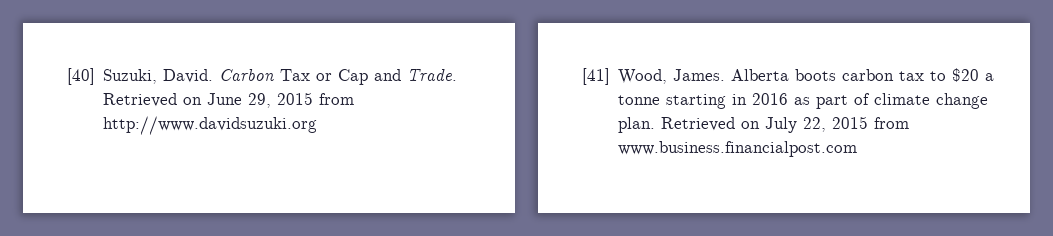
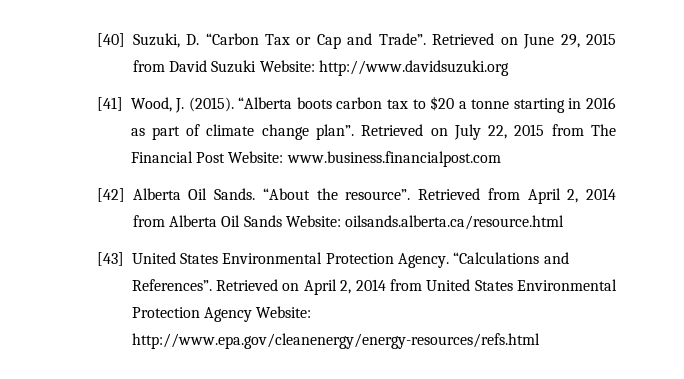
- [40] Suzuki, David. Carbon Tax or Cap and Trade.
+ [40] Suzuki, D. “Carbon Tax or Cap and Trade”.
- Retrieved on June 29, 2015 from http://www.davidsuzuki.org
+ Retrieved on June 29, 2015 from David Suzuki Website: http://www.davidsuzuki.org
- [41] Wood, James. Alberta boots carbon tax to $20 a tonne starting in 2016 as part of climate change plan.
+ [41] Wood, J. (2015). “Alberta boots carbon tax to $20 a tonne starting in 2016 as part of climate change plan”.
- Retrieved on July 22, 2015 from www.business.financialpost.com
+ Retrieved on July 22, 2015 from The Financial Post Website: www.business.financialpost.com
+ [42] Alberta Oil Sands. “About the resource”. Retrieved from April 2, 2014 from Alberta Oil Sands Website: oilsands.alberta.ca/resource.html
+ [43] United States Environmental Protection Agency. “Calculations and References”. Retrieved on April 2, 2014 from United States Environmental Protection Agency Website: http://www.epa.gov/cleanenergy/energy-resources/refs.html

